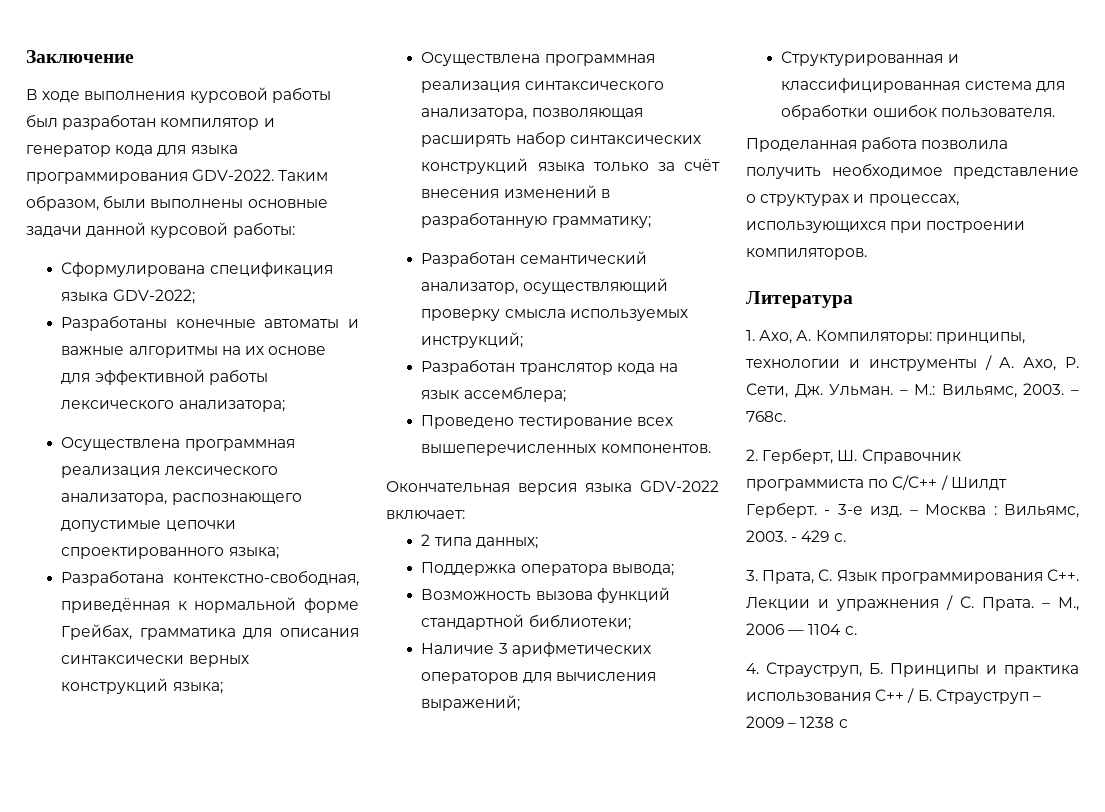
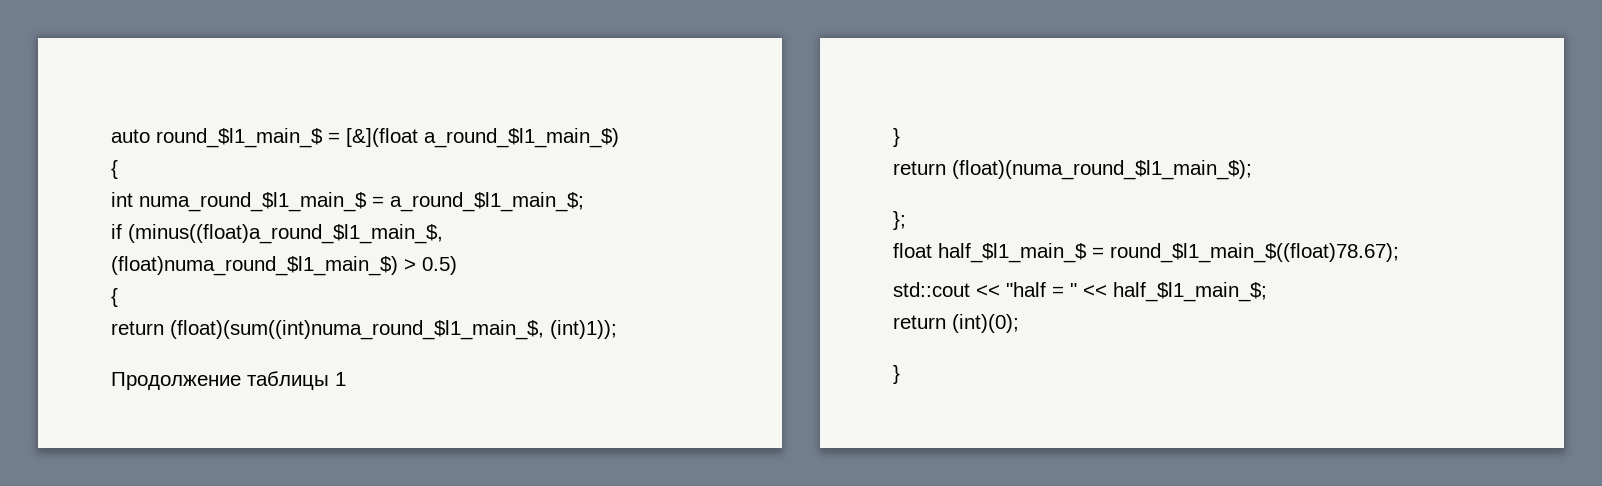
- Заключение
- В ходе выполнения курсовой работы был разработан компилятор и генератор кода для языка программирования GDV-2022. Таким образом, были выполнены основные задачи данной курсовой работы:
- Сформулирована спецификация языка GDV-2022;
- Разработаны конечные автоматы и важные алгоритмы на их основе для эффективной работы лексического анализатора;
- Осуществлена программная реализация лексического анализатора, распознающего допустимые цепочки спроектированного языка;
- Разработана контекстно-свободная, приведённая к нормальной форме Грейбах, грамматика для описания синтаксически верных конструкций языка;
- Осуществлена программная реализация синтаксического анализатора, позволяющая расширять набор синтаксических конструкций языка только за счёт внесения изменений в разработанную грамматику;
- Разработан семантический анализатор, осуществляющий проверку смысла используемых инструкций;
- Разработан транслятор кода на язык ассемблера;
- Проведено тестирование всех вышеперечисленных компонентов.
- Окончательная версия языка GDV-2022 включает:
- 2 типа данных;
- Поддержка оператора вывода;
- Возможность вызова функций стандартной библиотеки;
- Наличие 3 арифметических операторов для вычисления выражений;
- Структурированная и классифицированная система для обработки ошибок пользователя.
- Проделанная работа позволила получить необходимое представление о структурах и процессах, использующихся при построении компиляторов.
- Литература
- 1. Ахо, А. Компиляторы: принципы, технологии и инструменты / А. Ахо, Р. Сети, Дж. Ульман. – M.: Вильямс, 2003. – 768с.
- 2. Герберт, Ш. Справочник программиста по C/C++ / Шилдт Герберт. - 3-е изд. – Москва : Вильямс, 2003. - 429 с.
- 3. Прата, С. Язык программирования С++. Лекции и упражнения / С. Прата. – М., 2006 — 1104 c.
- 4. Страуструп, Б. Принципы и практика использования C++ / Б. Страуструп – 2009 – 1238 с
+ auto round_$l1_main_$ = [&](float a_round_$l1_main_$)
+ {
+ int numa_round_$l1_main_$ = a_round_$l1_main_$;
+ if (minus((float)a_round_$l1_main_$, (float)numa_round_$l1_main_$) > 0.5)
+ {
+ return (float)(sum((int)numa_round_$l1_main_$, (int)1));
+ Продолжение таблицы 1
+ }
+ return (float)(numa_round_$l1_main_$);
+ };
+ float half_$l1_main_$ = round_$l1_main_$((float)78.67);
+ std::cout << "half = " << half_$l1_main_$;
+ return (int)(0);
+ }

